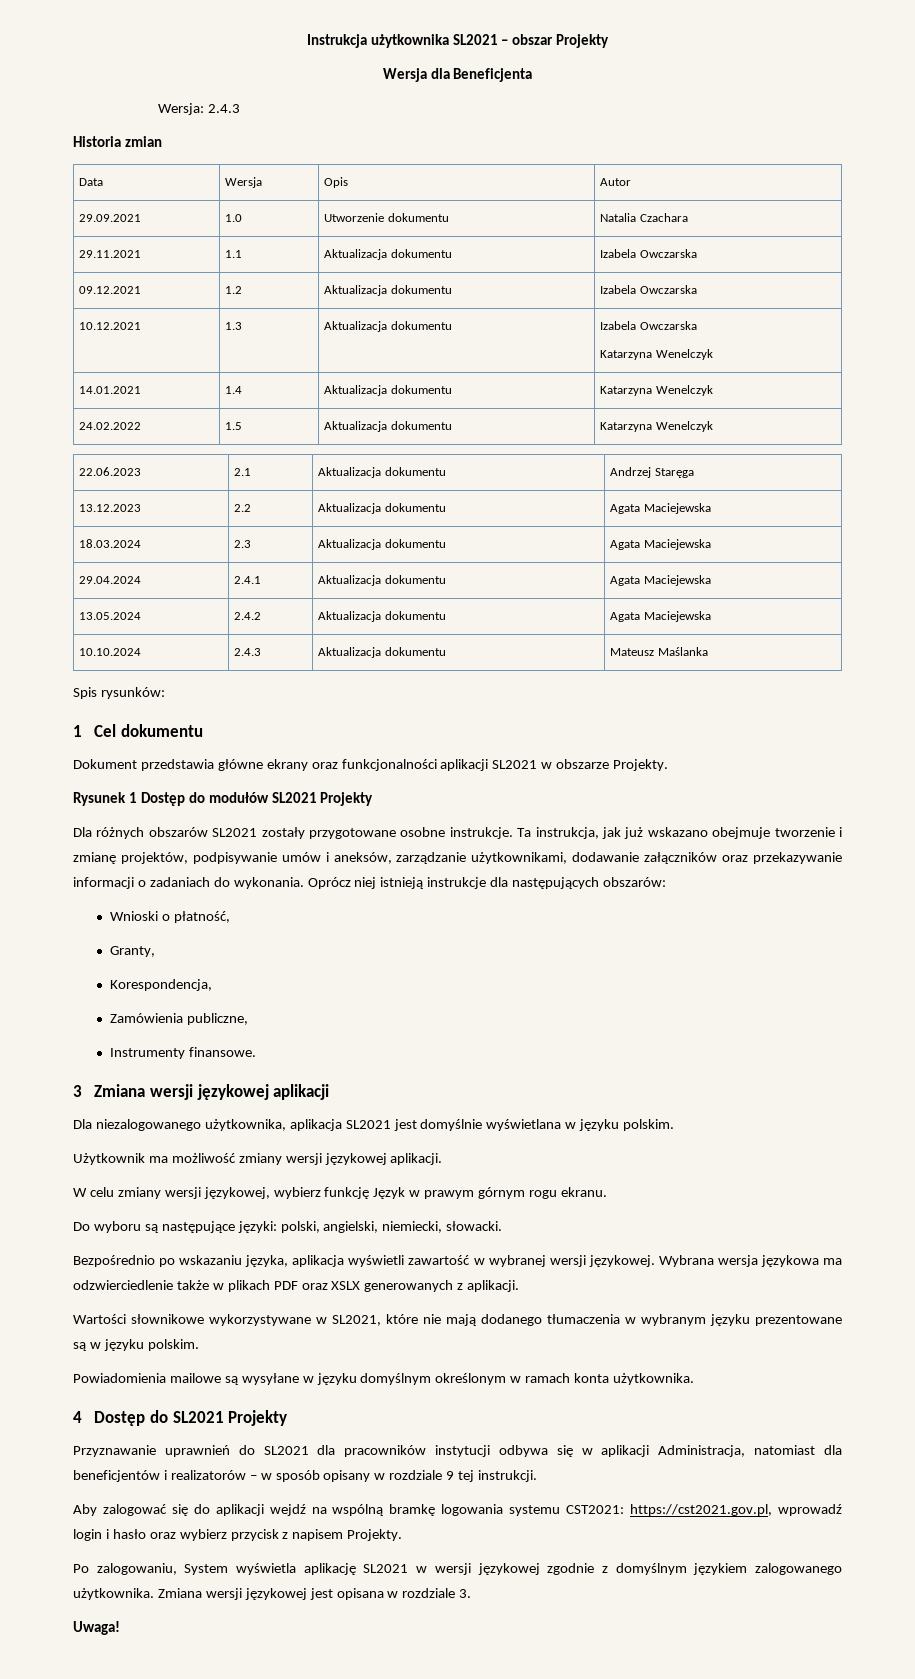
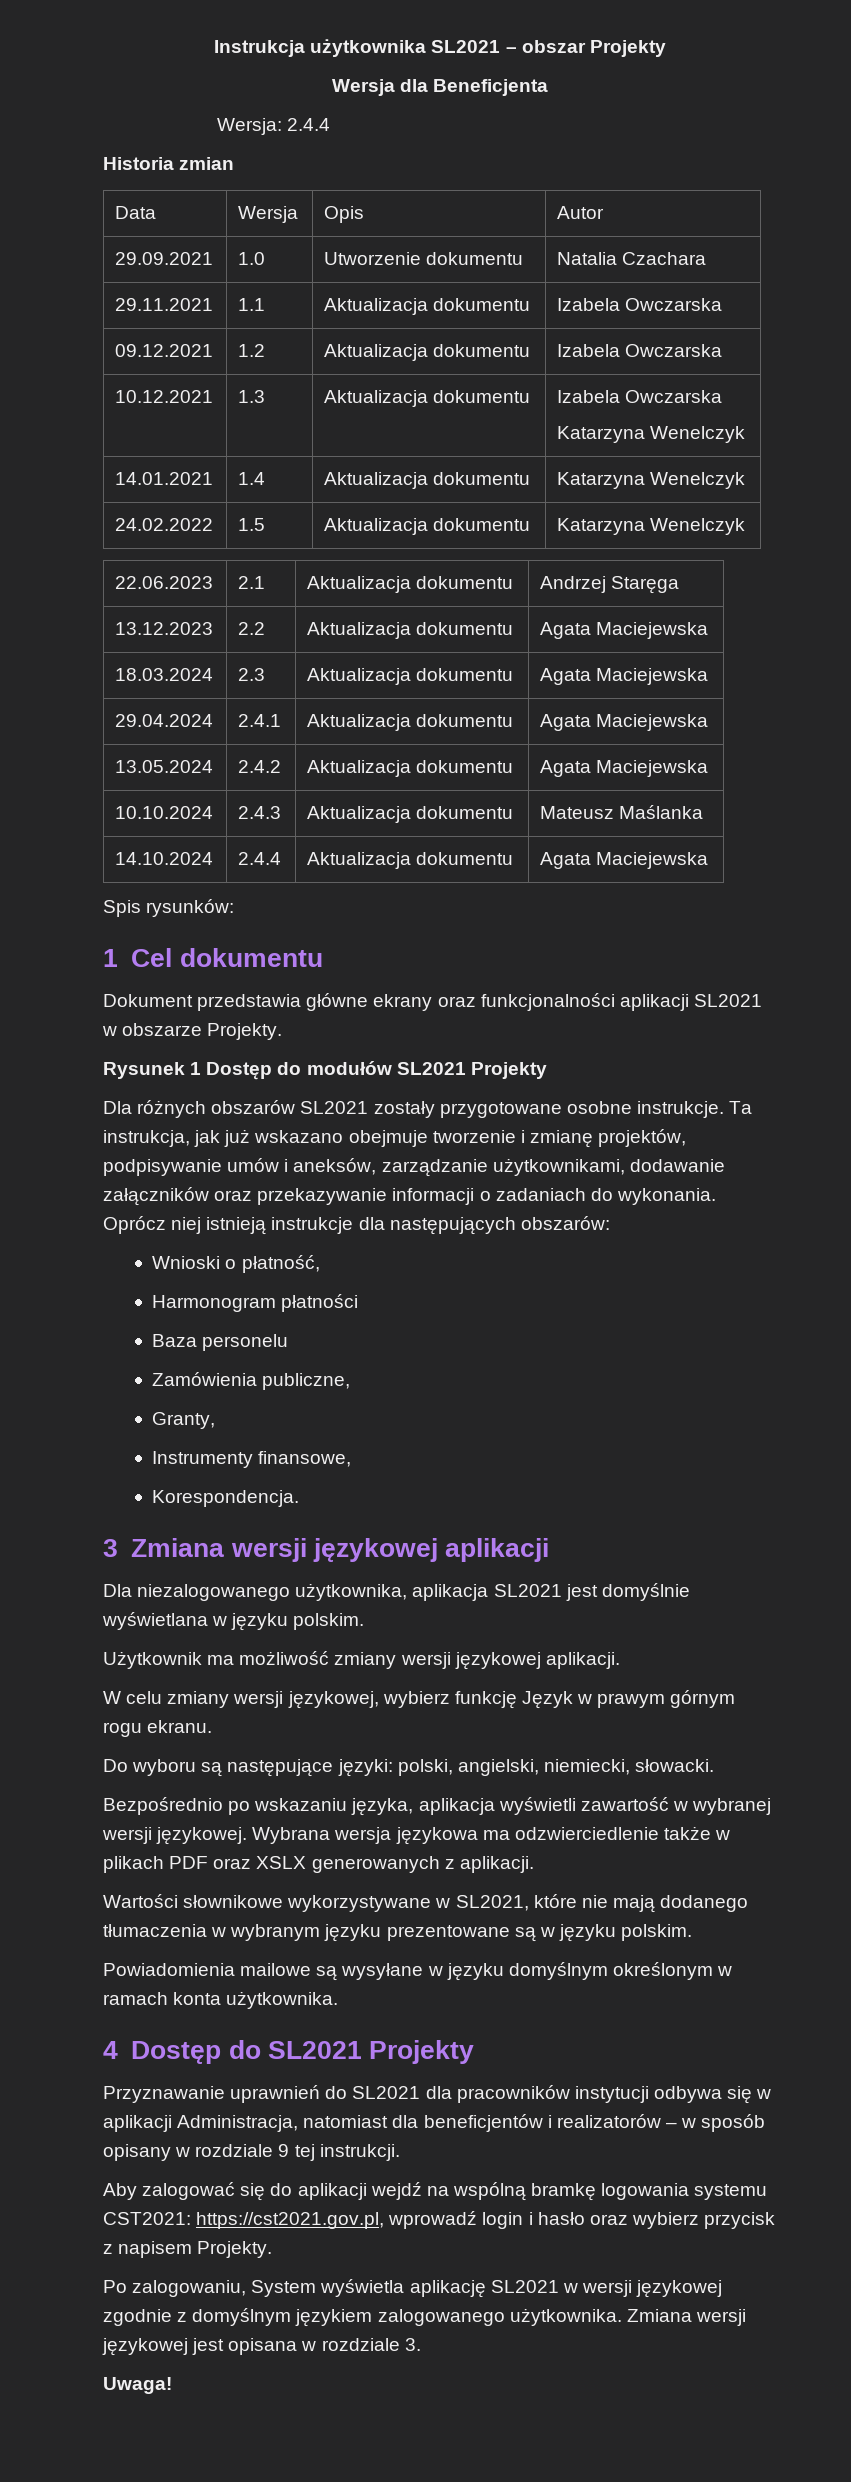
- Wersja: 2.4.3
+ Wersja: 2.4.4
+ 14.10.2024 | 2.4.4 | Aktualizacja dokumentu | Agata Maciejewska
- Granty,
- Korespondencja,
+ Harmonogram płatności
+ Baza personelu
+ Granty,
- Instrumenty finansowe.
+ Instrumenty finansowe,
+ Korespondencja.

